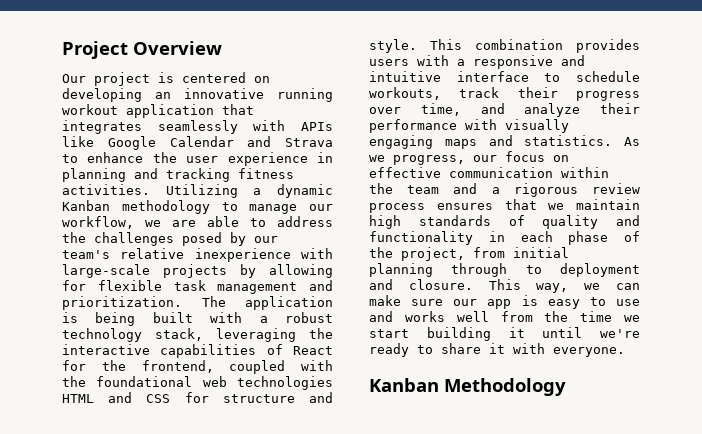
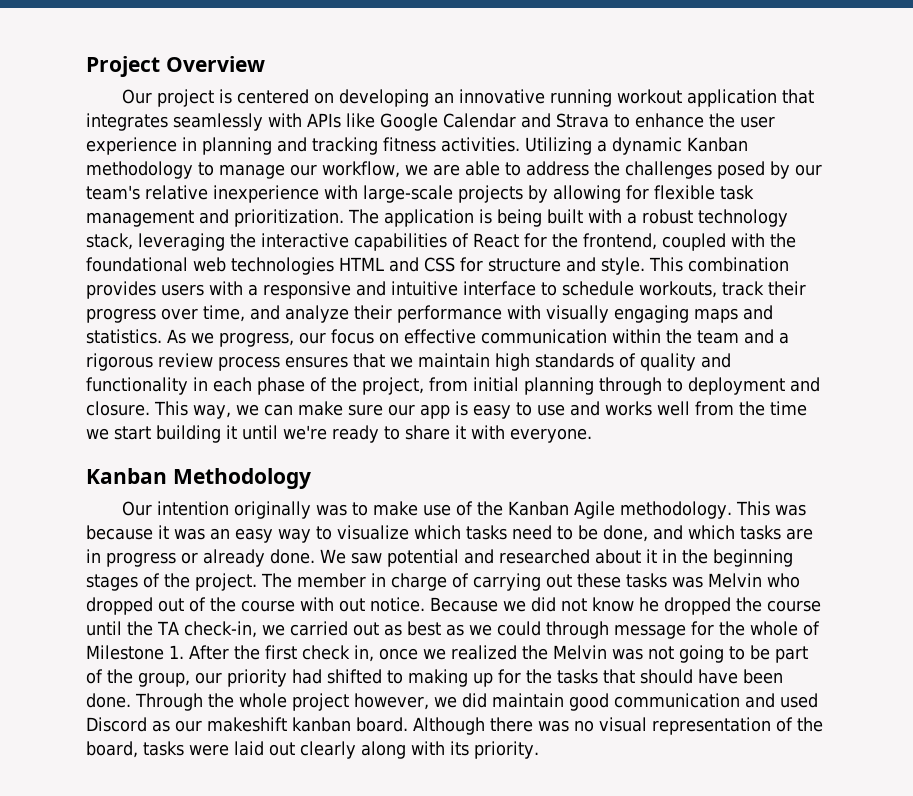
+ Our intention originally was to make use of the Kanban Agile methodology. This was because it was an easy way to visualize which tasks need to be done, and which tasks are in progress or already done. We saw potential and researched about it in the beginning stages of the project. The member in charge of carrying out these tasks was Melvin who dropped out of the course with out notice. Because we did not know he dropped the course until the TA check-in, we carried out as best as we could through message for the whole of Milestone 1. After the first check in, once we realized the Melvin was not going to be part of the group, our priority had shifted to making up for the tasks that should have been done. Through the whole project however, we did maintain good communication and used Discord as our makeshift kanban board. Although there was no visual representation of the board, tasks were laid out clearly along with its priority.

